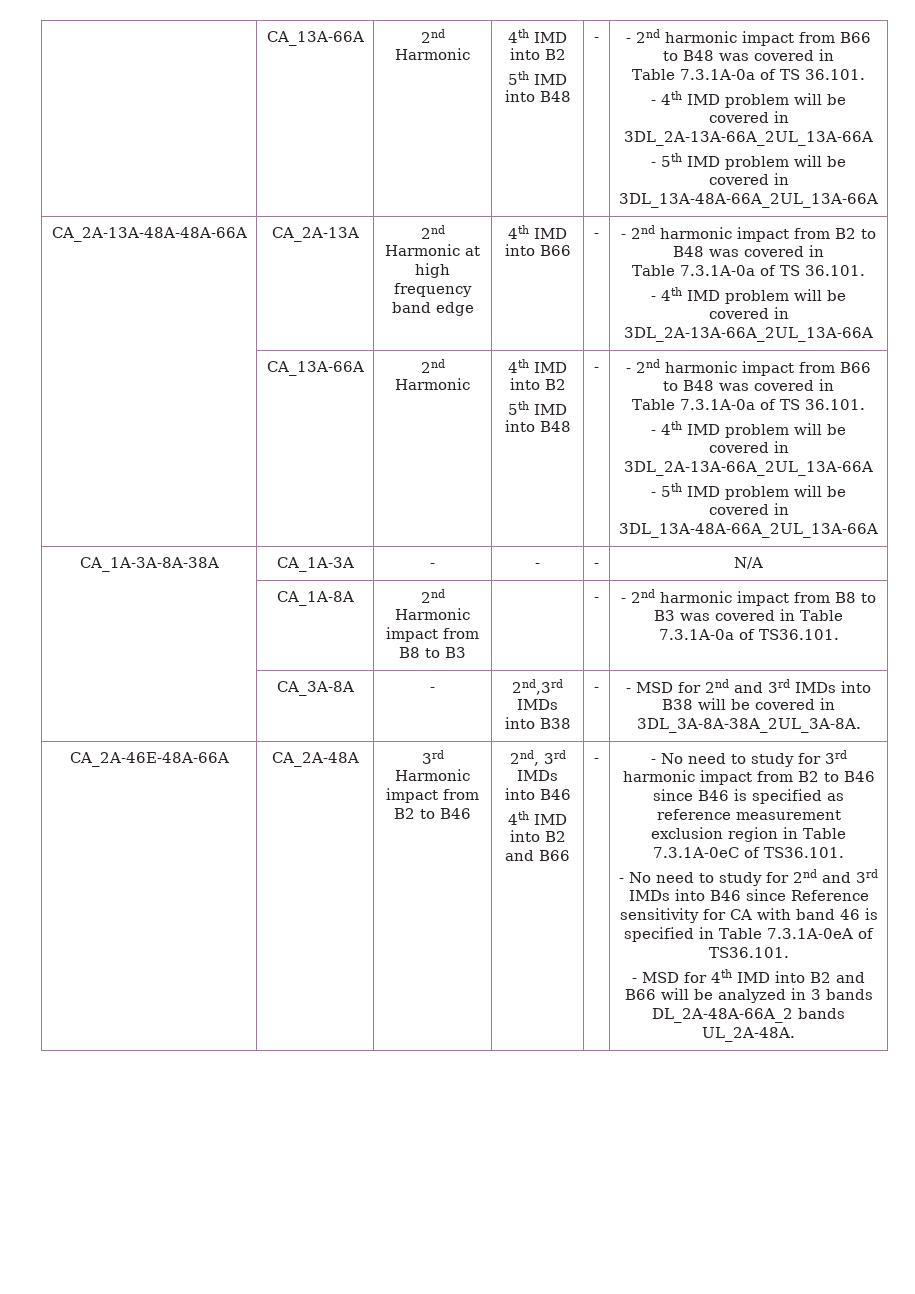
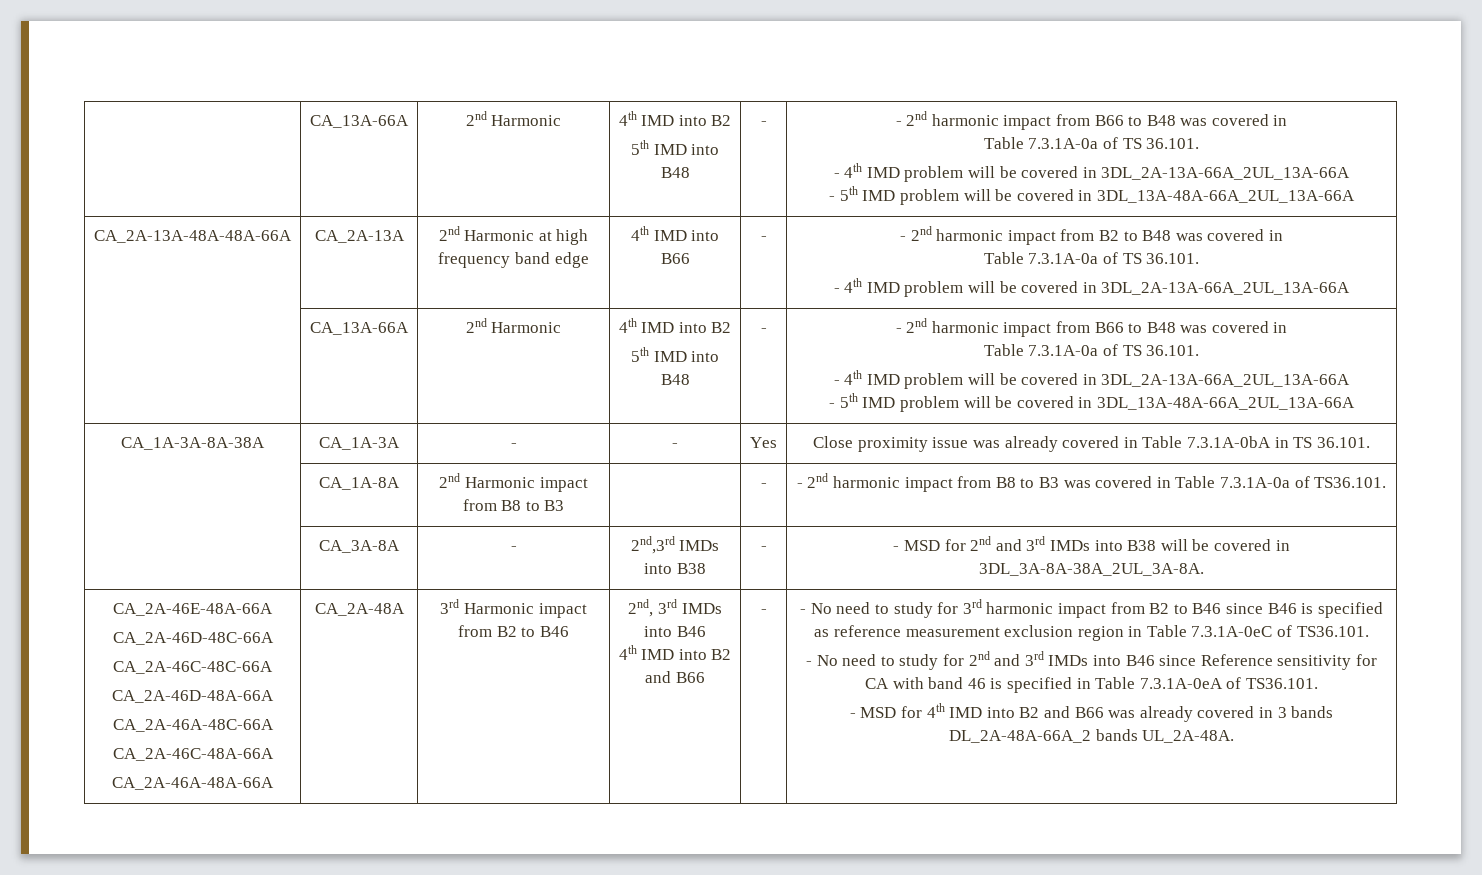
- CA_1A-3A-8A-38A | CA_1A-3A | - | - | - | N/A
+ CA_1A-3A-8A-38A | CA_1A-3A | - | - | Yes | Close proximity issue was already covered in Table 7.3.1A-0bA in TS 36.101.
+ CA_2A-46D-48C-66A
+ CA_2A-46C-48C-66A
+ CA_2A-46D-48A-66A
+ CA_2A-46A-48C-66A
+ CA_2A-46C-48A-66A
+ CA_2A-46A-48A-66A
- - MSD for 4th IMD into B2 and B66 will be analyzed in 3 bands DL_2A-48A-66A_2 bands UL_2A-48A.
+ - MSD for 4th IMD into B2 and B66 was already covered in 3 bands DL_2A-48A-66A_2 bands UL_2A-48A.

